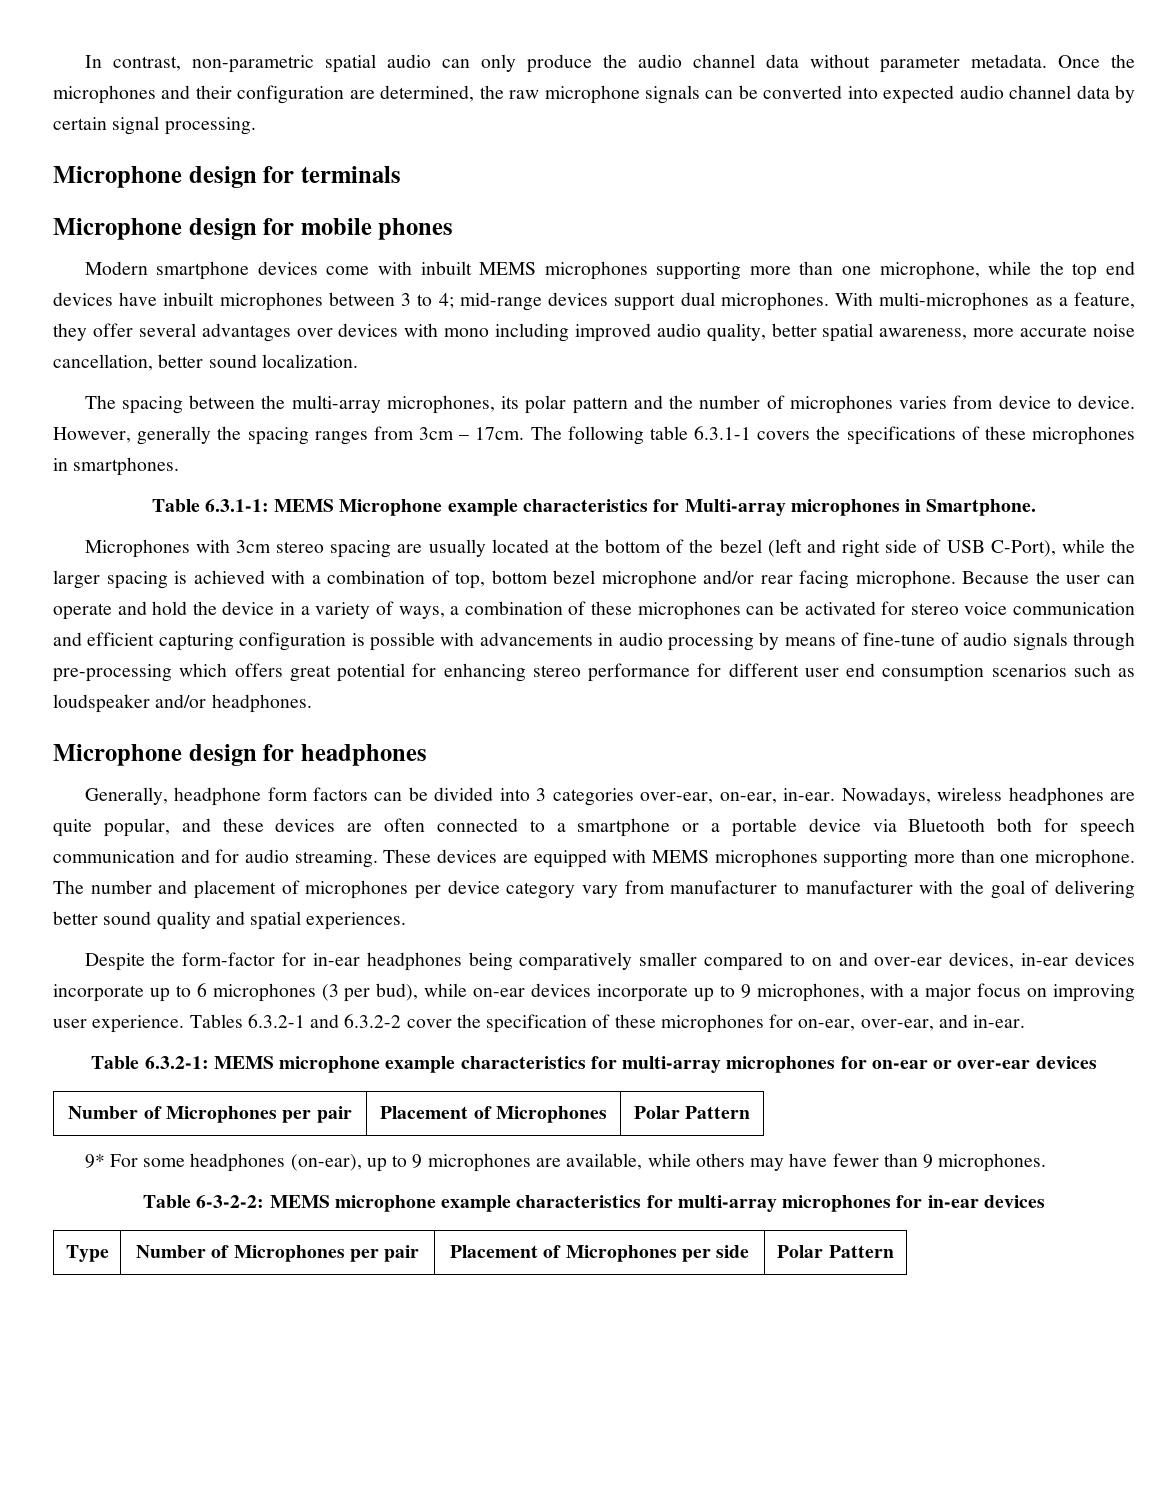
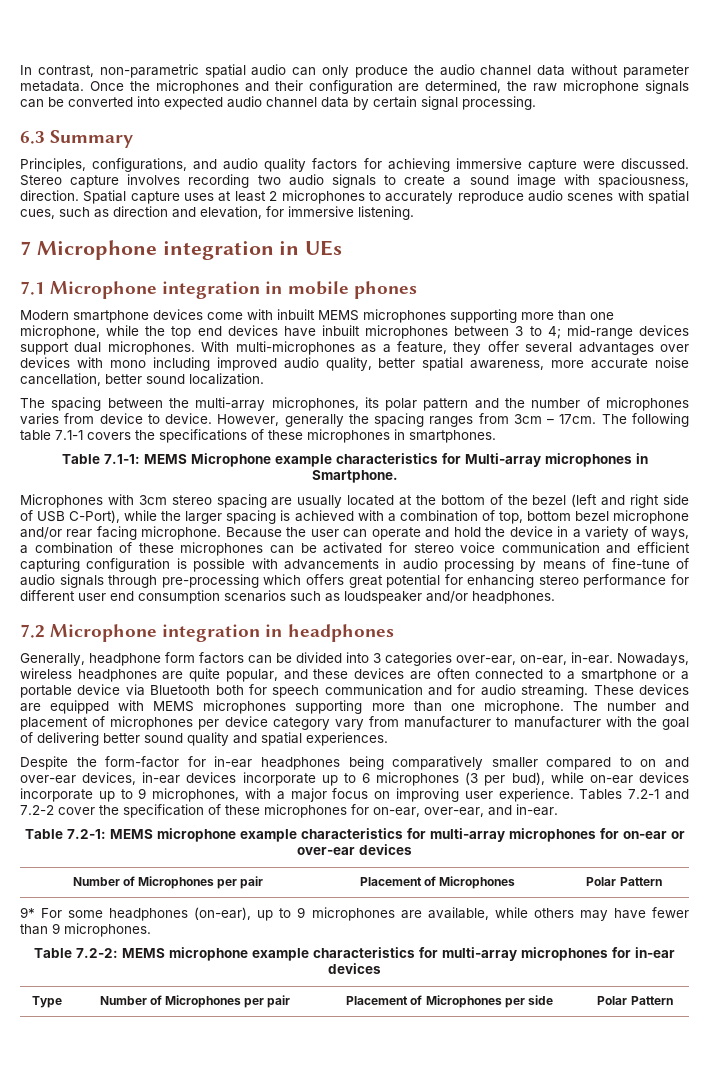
- Microphone design for terminals
- Microphone design for mobile phones
+ 6.3 Summary
+ Principles, configurations, and audio quality factors for achieving immersive capture were discussed. Stereo capture involves recording two audio signals to create a sound image with spaciousness, direction. Spatial capture uses at least 2 microphones to accurately reproduce audio scenes with spatial cues, such as direction and elevation, for immersive listening.
+ 7 Microphone integration in UEs
+ 7.1 Microphone integration in mobile phones
- The following table 6.3.1-1 covers the specifications of these microphones in smartphones.
+ The following table 7.1-1 covers the specifications of these microphones in smartphones.
- Table 6.3.1-1: MEMS Microphone example characteristics for Multi-array microphones in Smartphone.
+ Table 7.1-1: MEMS Microphone example characteristics for Multi-array microphones in Smartphone.
- Microphone design for headphones
+ 7.2 Microphone integration in headphones
- Tables 6.3.2-1 and 6.3.2-2 cover the specification of these microphones for on-ear, over-ear, and in-ear.
+ Tables 7.2-1 and 7.2-2 cover the specification of these microphones for on-ear, over-ear, and in-ear.
- Table 6.3.2-1: MEMS microphone example characteristics for multi-array microphones for on-ear or over-ear devices
+ Table 7.2-1: MEMS microphone example characteristics for multi-array microphones for on-ear or over-ear devices
- Table 6-3-2-2: MEMS microphone example characteristics for multi-array microphones for in-ear devices
+ Table 7.2-2: MEMS microphone example characteristics for multi-array microphones for in-ear devices

